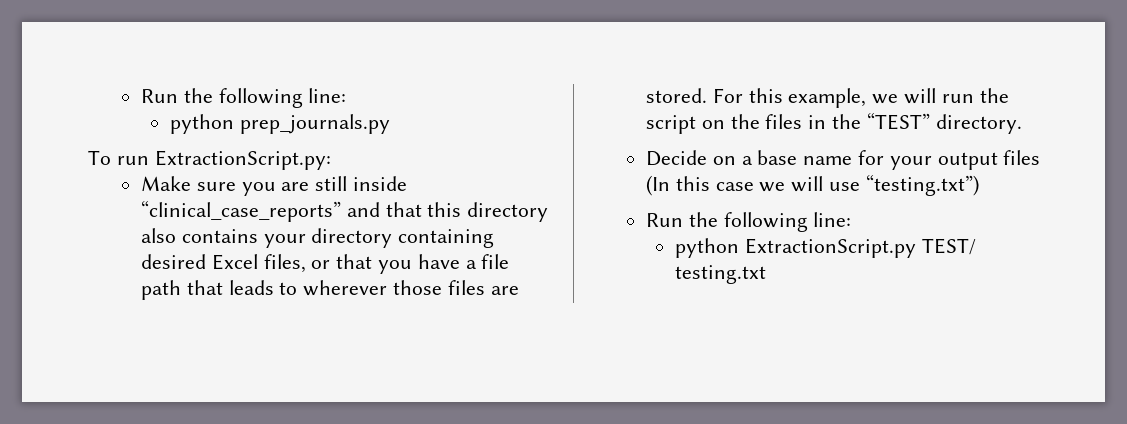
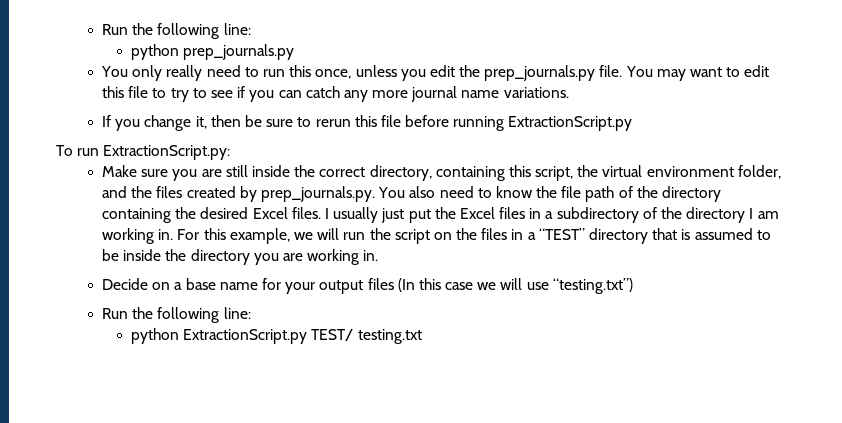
+ You only really need to run this once, unless you edit the prep_journals.py file. You may want to edit this file to try to see if you can catch any more journal name variations.
+ If you change it, then be sure to rerun this file before running ExtractionScript.py
- Make sure you are still inside “clinical_case_reports” and that this directory also contains your directory containing desired Excel files, or that you have a file path that leads to wherever those files are stored.
+ Make sure you are still inside the correct directory, containing this script, the virtual environment folder, and the files created by prep_journals.py. You also need to know the file path of the directory containing the desired Excel files. I usually just put the Excel files in a subdirectory of the directory I am working in.
- For this example, we will run the script on the files in the “TEST” directory.
+ For this example, we will run the script on the files in a “TEST” directory that is assumed to be inside the directory you are working in.

